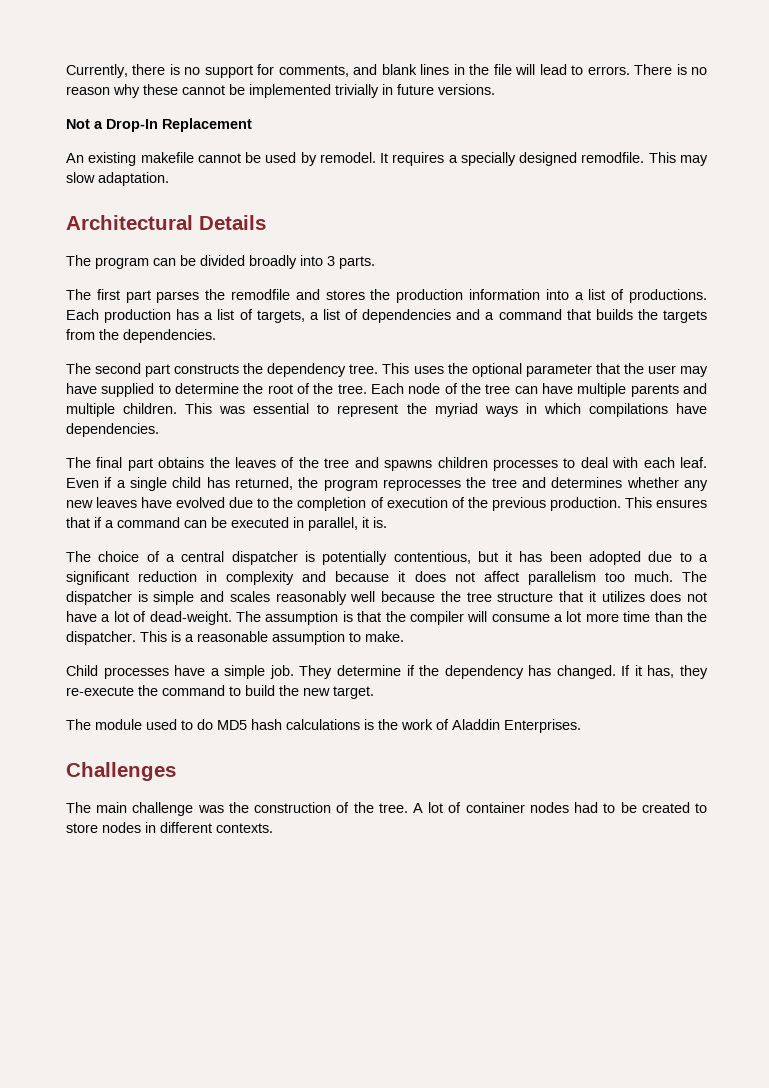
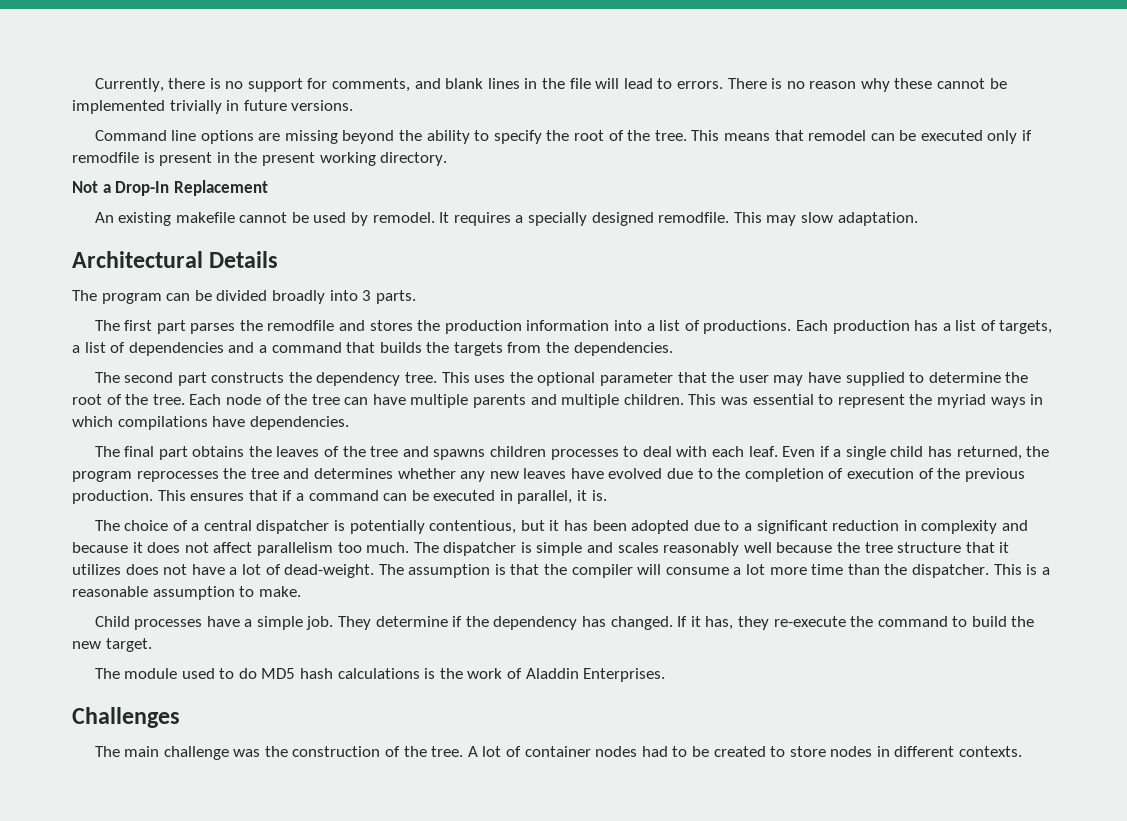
+ Command line options are missing beyond the ability to specify the root of the tree. This means that remodel can be executed only if remodfile is present in the present working directory.

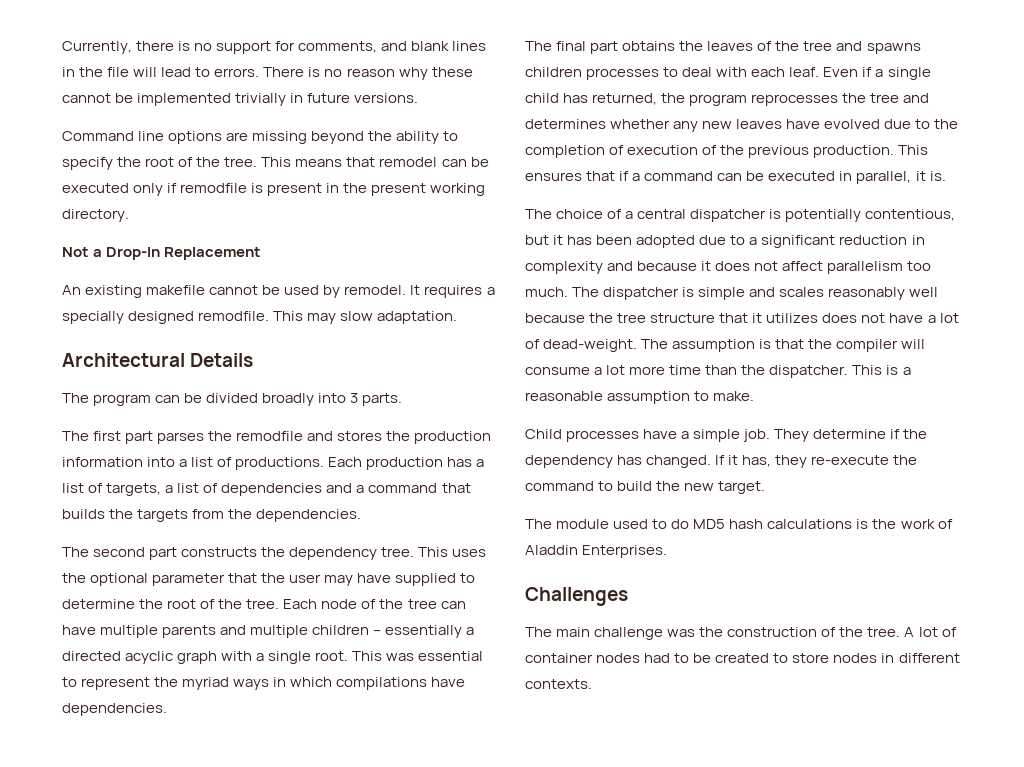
- Each node of the tree can have multiple parents and multiple children.
+ Each node of the tree can have multiple parents and multiple children – essentially a directed acyclic graph with a single root.

